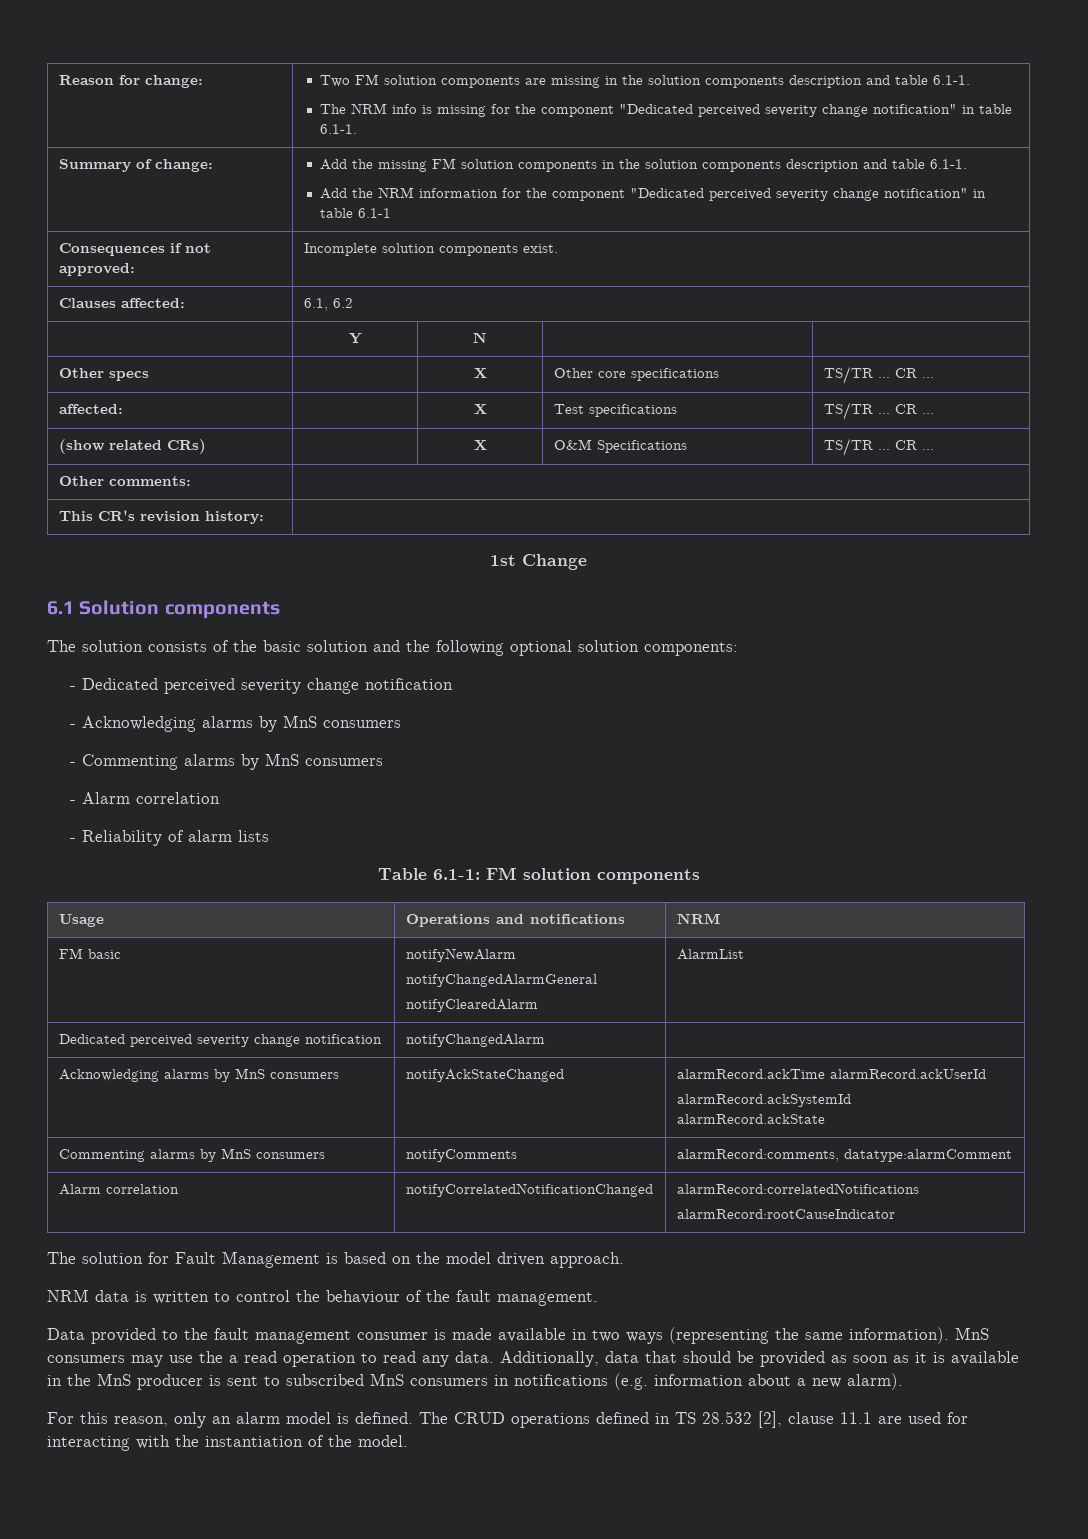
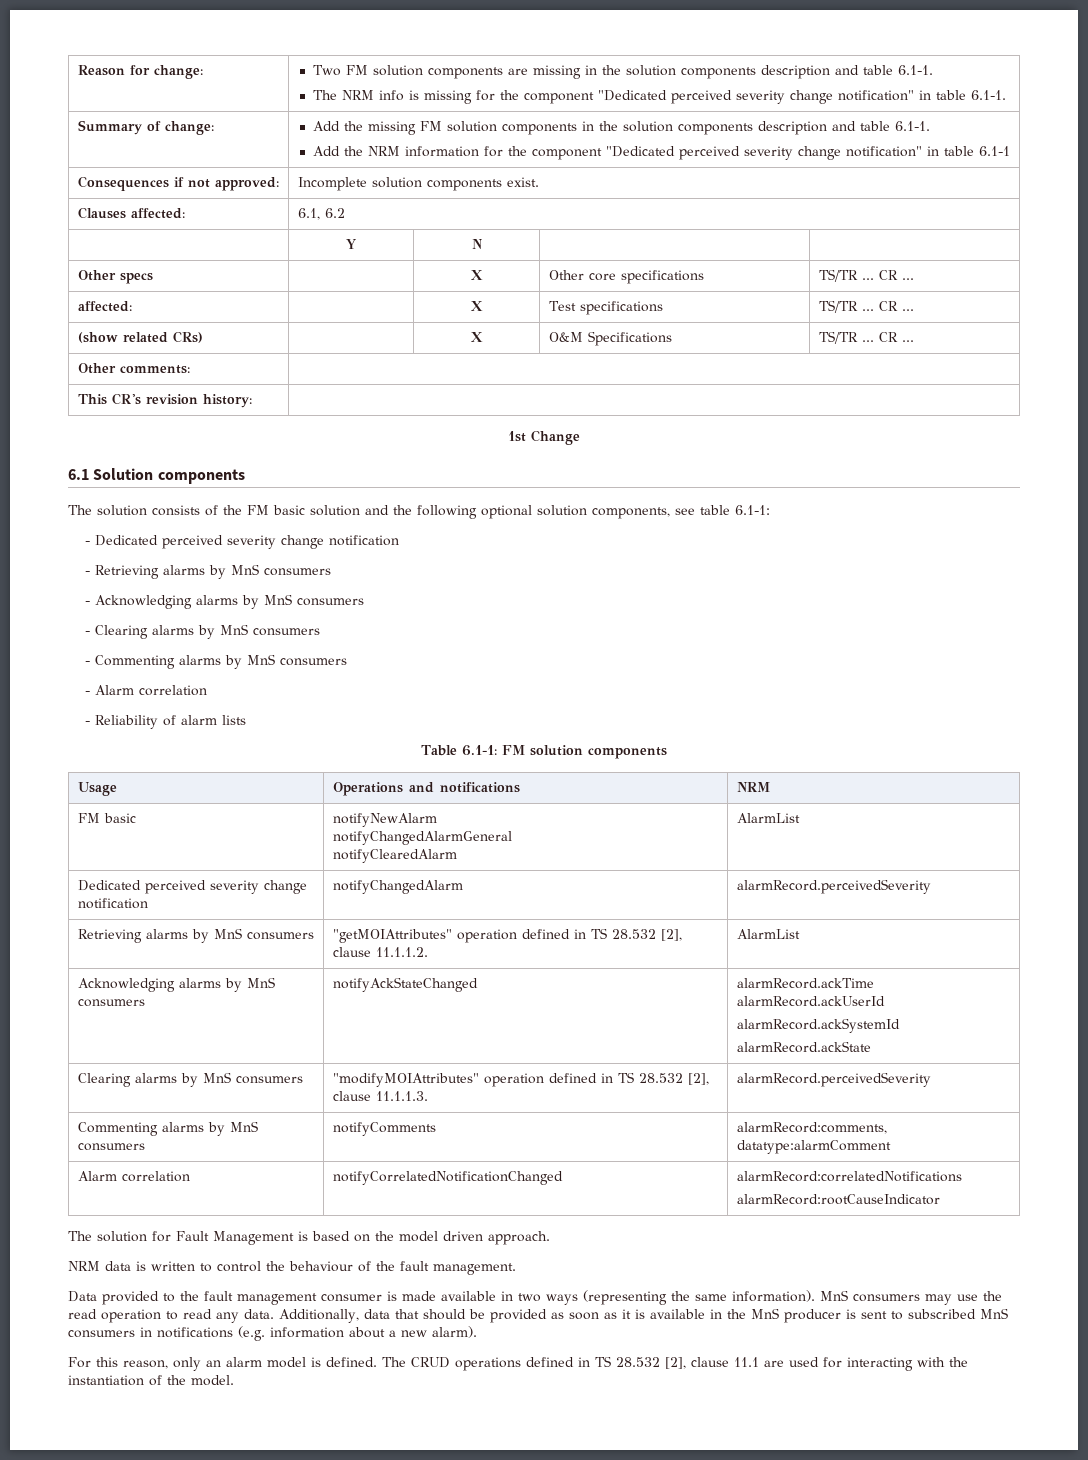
- The solution consists of the basic solution and the following optional solution components:
+ The solution consists of the FM basic solution and the following optional solution components, see table 6.1-1:
+ - Retrieving alarms by MnS consumers
+ - Clearing alarms by MnS consumers
- Dedicated perceived severity change notification | notifyChangedAlarm |
+ Dedicated perceived severity change notification | notifyChangedAlarm | alarmRecord.perceivedSeverity
+ Retrieving alarms by MnS consumers | "getMOIAttributes" operation defined in TS 28.532 [2], clause 11.1.1.2. | AlarmList
+ Clearing alarms by MnS consumers | "modifyMOIAttributes" operation defined in TS 28.532 [2], clause 11.1.1.3. | alarmRecord.perceivedSeverity
- MnS consumers may use the a read operation to read any data.
+ MnS consumers may use the read operation to read any data.

